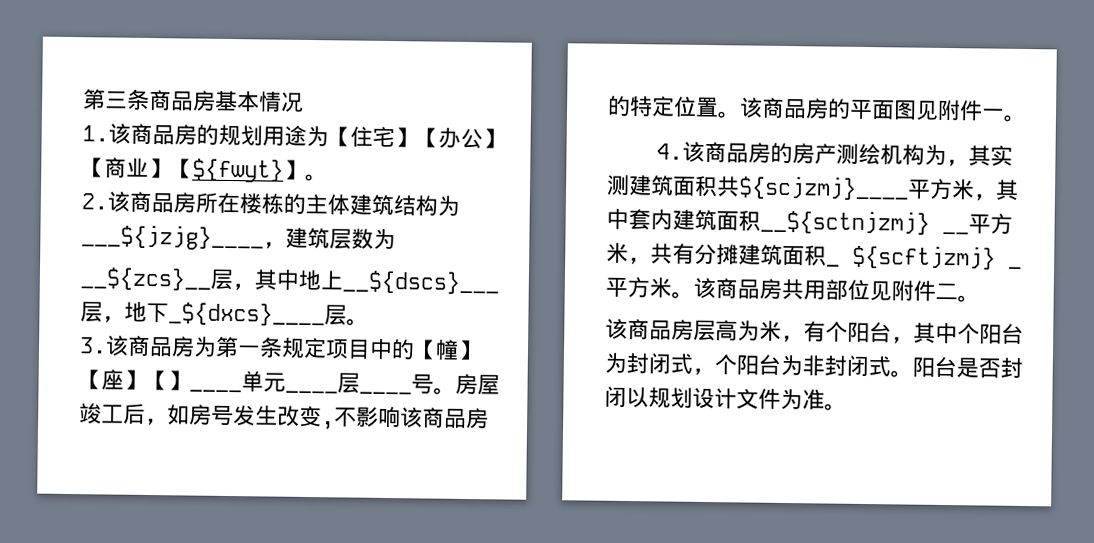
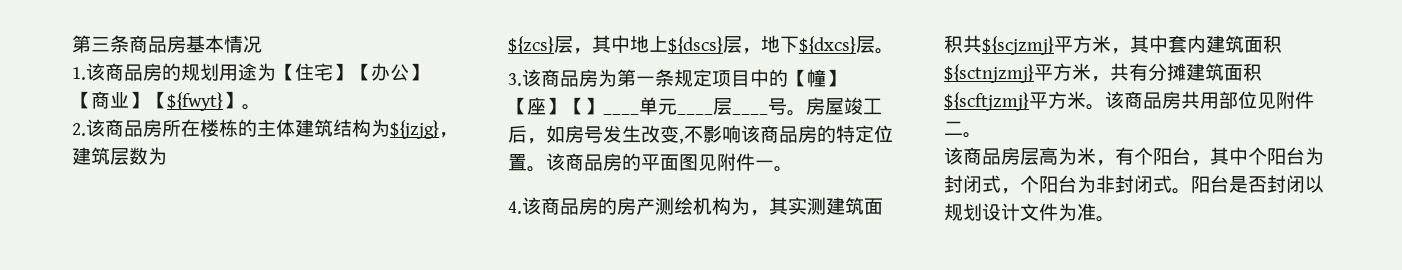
- 2.该商品房所在楼栋的主体建筑结构为___${jzjg}____，建筑层数为
+ 2.该商品房所在楼栋的主体建筑结构为${jzjg}，建筑层数为
- __${zcs}__层，其中地上__${dscs}___层，地下_${dxcs}____层。
+ ${zcs}层，其中地上${dscs}层，地下${dxcs}层。
- 4.该商品房的房产测绘机构为，其实测建筑面积共${scjzmj}____平方米，其中套内建筑面积__${sctnjzmj} __平方米，共有分摊建筑面积_ ${scftjzmj} _平方米。
+ 4.该商品房的房产测绘机构为，其实测建筑面积共${scjzmj}平方米，其中套内建筑面积${sctnjzmj}平方米，共有分摊建筑面积${scftjzmj}平方米。

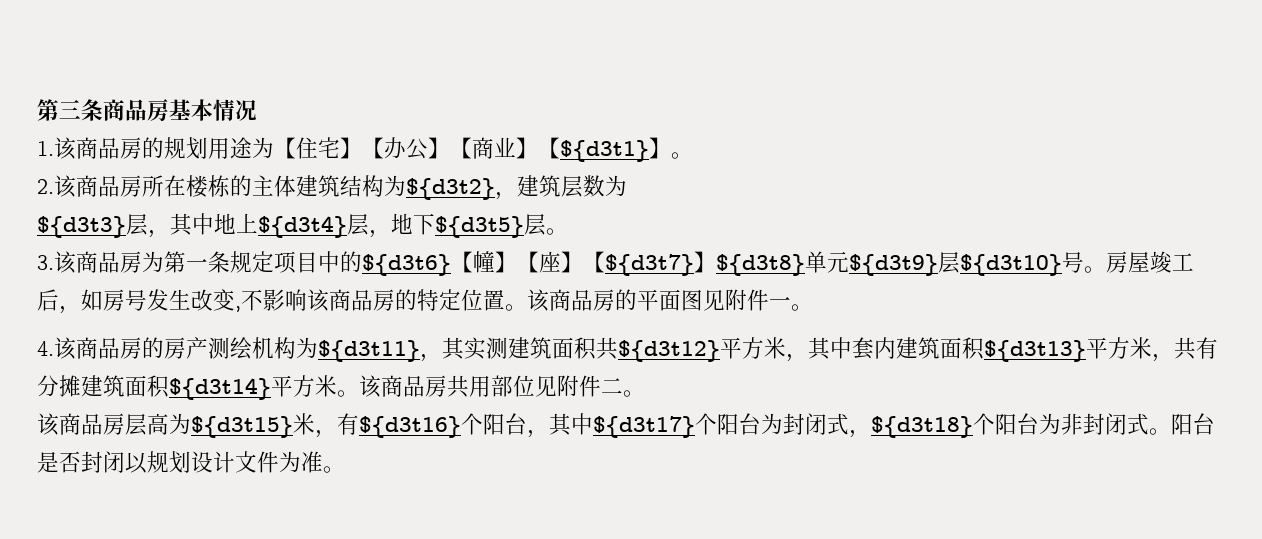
- 1.该商品房的规划用途为【住宅】【办公】【商业】【${fwyt}】。
+ 1.该商品房的规划用途为【住宅】【办公】【商业】【${d3t1}】。
- 2.该商品房所在楼栋的主体建筑结构为${jzjg}，建筑层数为
+ 2.该商品房所在楼栋的主体建筑结构为${d3t2}，建筑层数为
- ${zcs}层，其中地上${dscs}层，地下${dxcs}层。
+ ${d3t3}层，其中地上${d3t4}层，地下${d3t5}层。
- 3.该商品房为第一条规定项目中的【幢】【座】【】____单元____层____号。
+ 3.该商品房为第一条规定项目中的${d3t6}【幢】【座】【${d3t7}】${d3t8}单元${d3t9}层${d3t10}号。
- 4.该商品房的房产测绘机构为，其实测建筑面积共${scjzmj}平方米，其中套内建筑面积${sctnjzmj}平方米，共有分摊建筑面积${scftjzmj}平方米。
+ 4.该商品房的房产测绘机构为${d3t11}，其实测建筑面积共${d3t12}平方米，其中套内建筑面积${d3t13}平方米，共有分摊建筑面积${d3t14}平方米。
- 该商品房层高为米，有个阳台，其中个阳台为封闭式，个阳台为非封闭式。
+ 该商品房层高为${d3t15}米，有${d3t16}个阳台，其中${d3t17}个阳台为封闭式，${d3t18}个阳台为非封闭式。

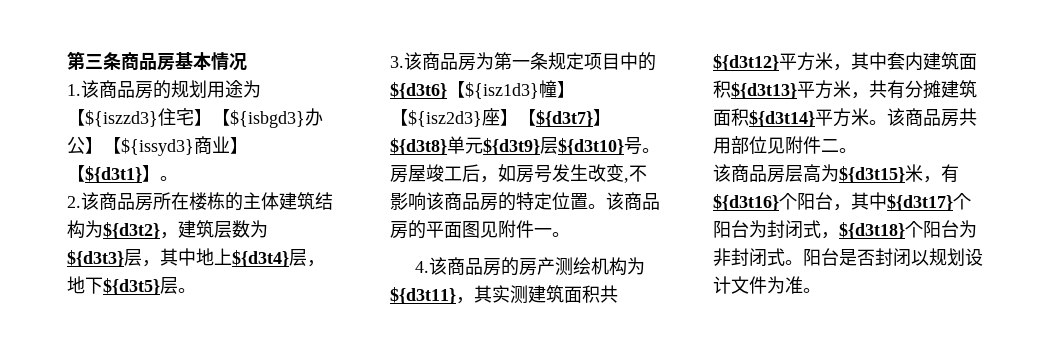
- 1.该商品房的规划用途为【住宅】【办公】【商业】【${d3t1}】。
+ 1.该商品房的规划用途为【${iszzd3}住宅】【${isbgd3}办公】【${issyd3}商业】【${d3t1}】。
- 3.该商品房为第一条规定项目中的${d3t6}【幢】【座】【${d3t7}】${d3t8}单元${d3t9}层${d3t10}号。
+ 3.该商品房为第一条规定项目中的${d3t6}【${isz1d3}幢】【${isz2d3}座】【${d3t7}】${d3t8}单元${d3t9}层${d3t10}号。

